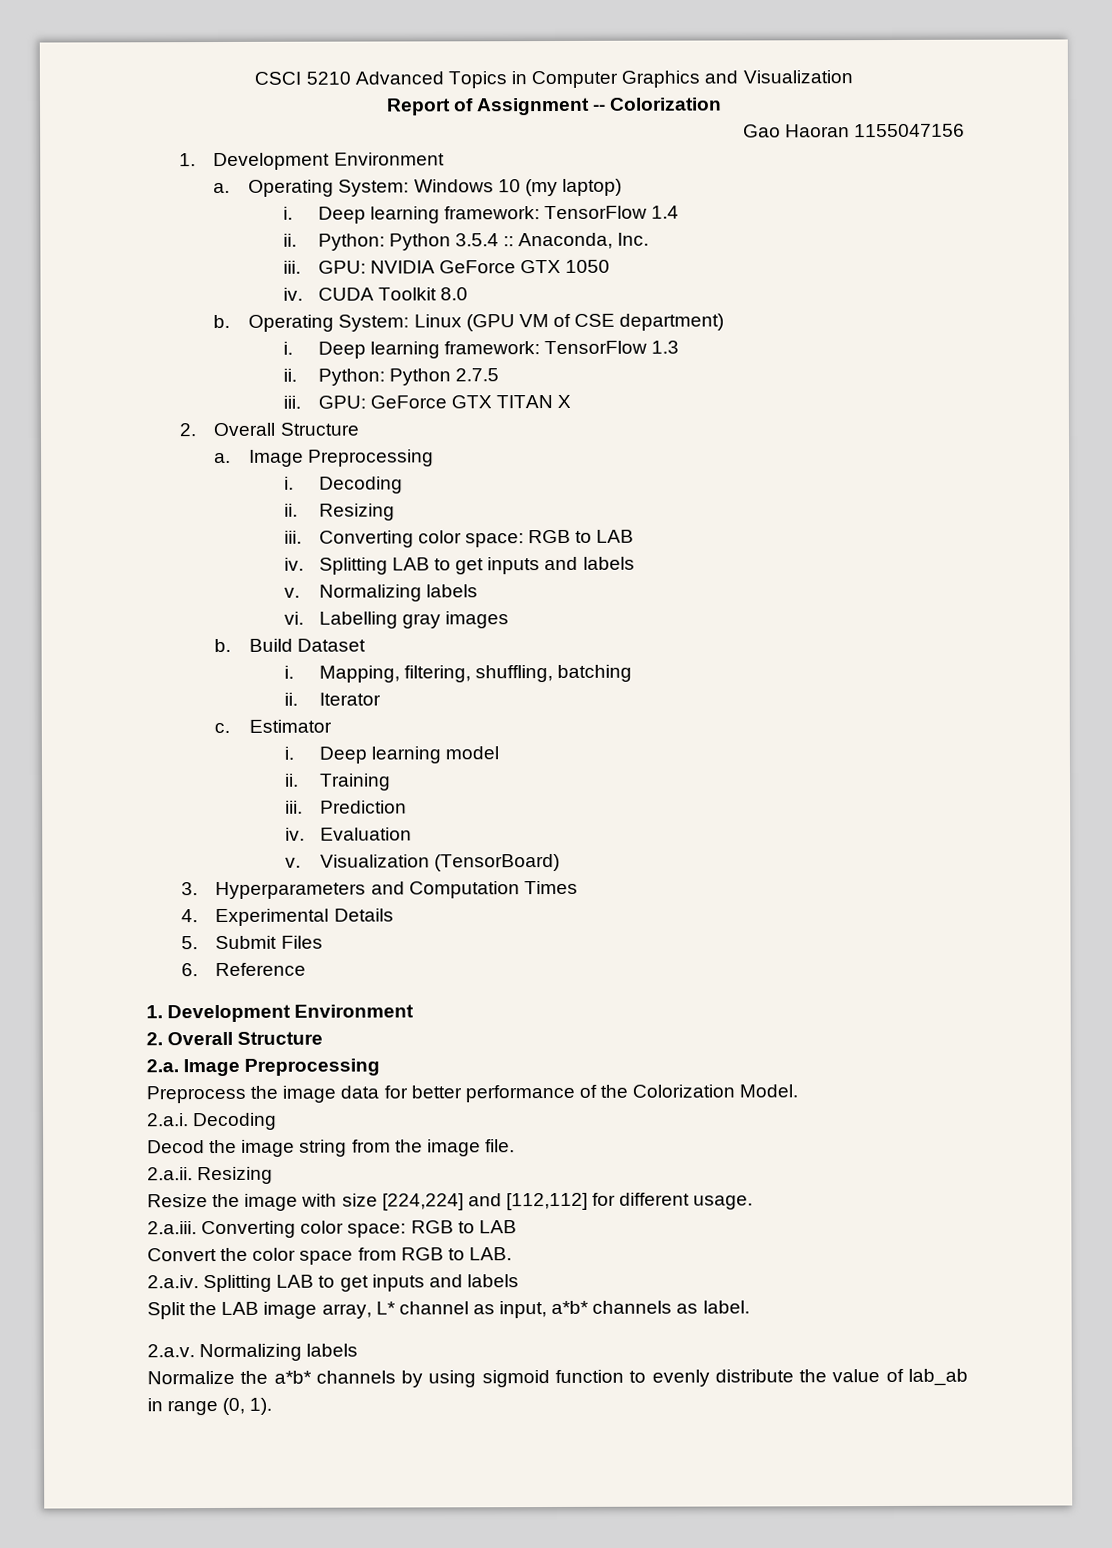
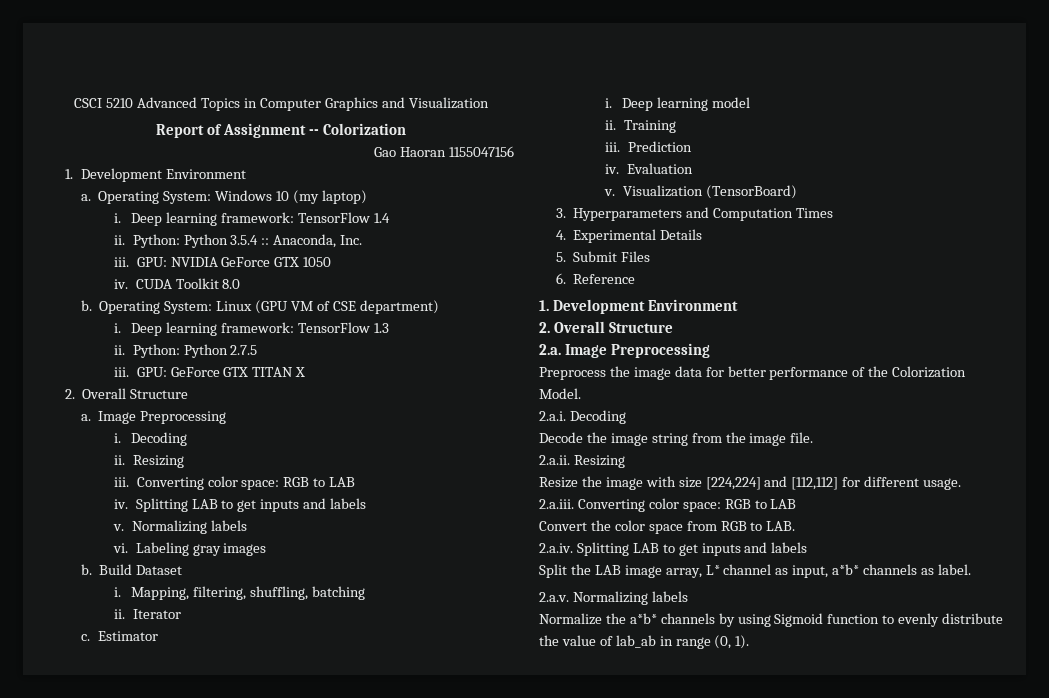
- Labelling gray images
+ Labeling gray images
- Decod the image string from the image file.
+ Decode the image string from the image file.
- Normalize the a*b* channels by using sigmoid function to evenly distribute the value of lab_ab in range (0, 1).
+ Normalize the a*b* channels by using Sigmoid function to evenly distribute the value of lab_ab in range (0, 1).

